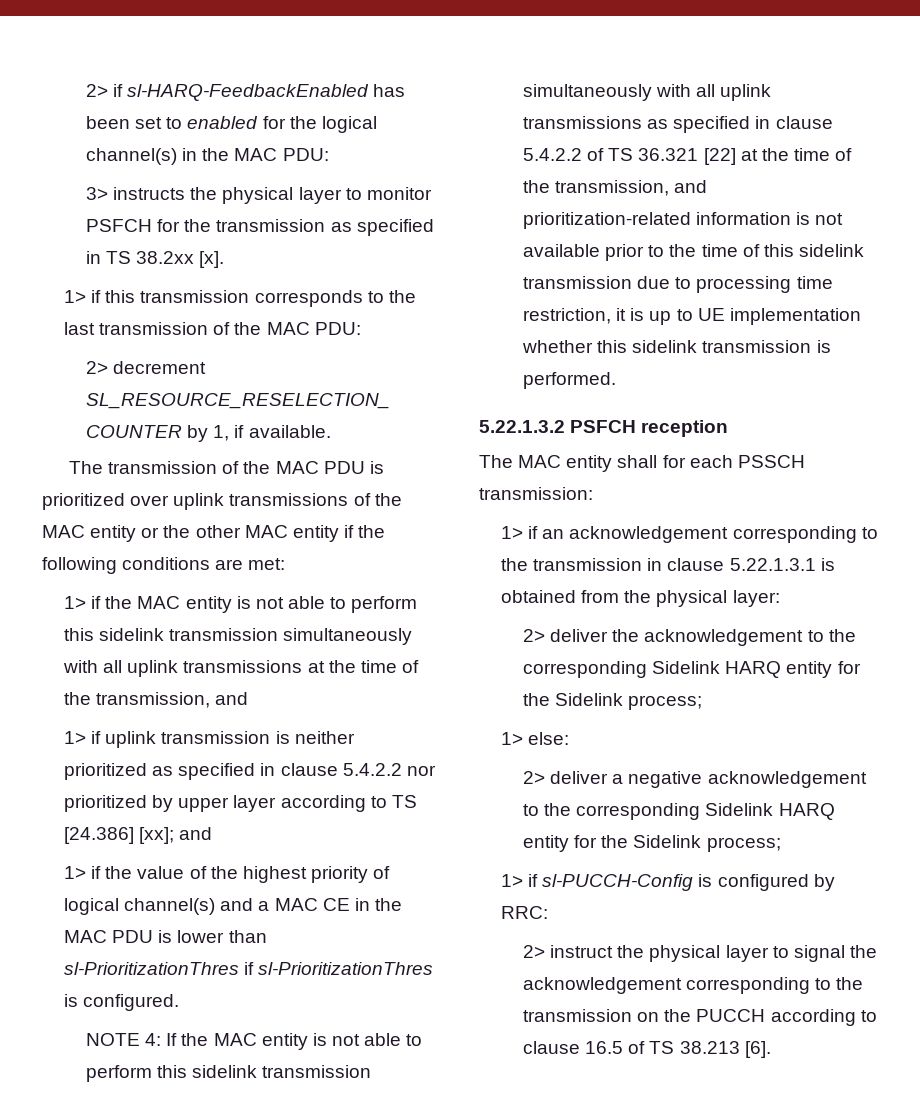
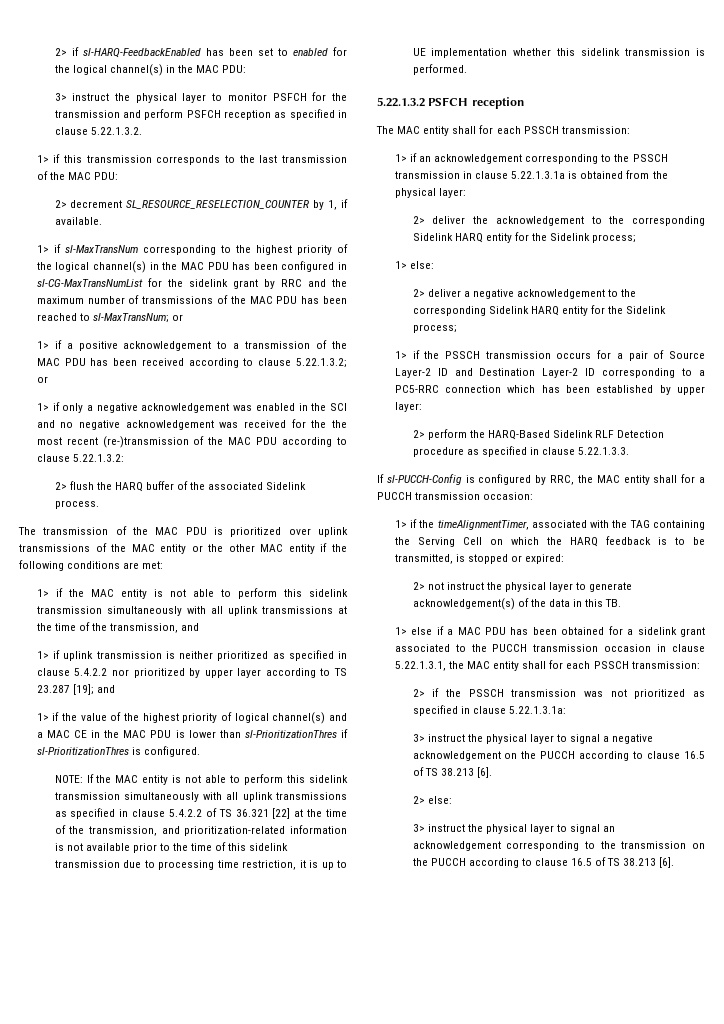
- 3> instructs the physical layer to monitor PSFCH for the transmission as specified in TS 38.2xx [x].
+ 3> instruct the physical layer to monitor PSFCH for the transmission and perform PSFCH reception as specified in clause 5.22.1.3.2.
+ 1> if sl-MaxTransNum corresponding to the highest priority of the logical channel(s) in the MAC PDU has been configured in sl-CG-MaxTransNumList for the sidelink grant by RRC and the maximum number of transmissions of the MAC PDU has been reached to sl-MaxTransNum; or
+ 1> if a positive acknowledgement to a transmission of the MAC PDU has been received according to clause 5.22.1.3.2; or
+ 1> if only a negative acknowledgement was enabled in the SCI and no negative acknowledgement was received for the the most recent (re-)transmission of the MAC PDU according to clause 5.22.1.3.2:
+ 2> flush the HARQ buffer of the associated Sidelink process.
- 1> if uplink transmission is neither prioritized as specified in clause 5.4.2.2 nor prioritized by upper layer according to TS [24.386] [xx]; and
+ 1> if uplink transmission is neither prioritized as specified in clause 5.4.2.2 nor prioritized by upper layer according to TS 23.287 [19]; and
- NOTE 4:
+ NOTE:
- 1> if an acknowledgement corresponding to the transmission in clause 5.22.1.3.1 is obtained from the physical layer:
+ 1> if an acknowledgement corresponding to the PSSCH transmission in clause 5.22.1.3.1a is obtained from the physical layer:
- 1> if sl-PUCCH-Config is configured by RRC:
- 2> instruct the physical layer to signal the acknowledgement corresponding to the transmission on the PUCCH according to clause 16.5 of TS 38.213 [6].
+ 1> if the PSSCH transmission occurs for a pair of Source Layer-2 ID and Destination Layer-2 ID corresponding to a PC5-RRC connection which has been established by upper layer:
+ 2> perform the HARQ-Based Sidelink RLF Detection procedure as specified in clause 5.22.1.3.3.
+ If sl-PUCCH-Config is configured by RRC, the MAC entity shall for a PUCCH transmission occasion:
+ 1> if the timeAlignmentTimer, associated with the TAG containing the Serving Cell on which the HARQ feedback is to be transmitted, is stopped or expired:
+ 2> not instruct the physical layer to generate acknowledgement(s) of the data in this TB.
+ 1> else if a MAC PDU has been obtained for a sidelink grant associated to the PUCCH transmission occasion in clause 5.22.1.3.1, the MAC entity shall for each PSSCH transmission:
+ 2> if the PSSCH transmission was not prioritized as specified in clause 5.22.1.3.1a:
+ 3> instruct the physical layer to signal a negative acknowledgement on the PUCCH according to clause 16.5 of TS 38.213 [6].
+ 2> else:
+ 3> instruct the physical layer to signal an acknowledgement corresponding to the transmission on the PUCCH according to clause 16.5 of TS 38.213 [6].

